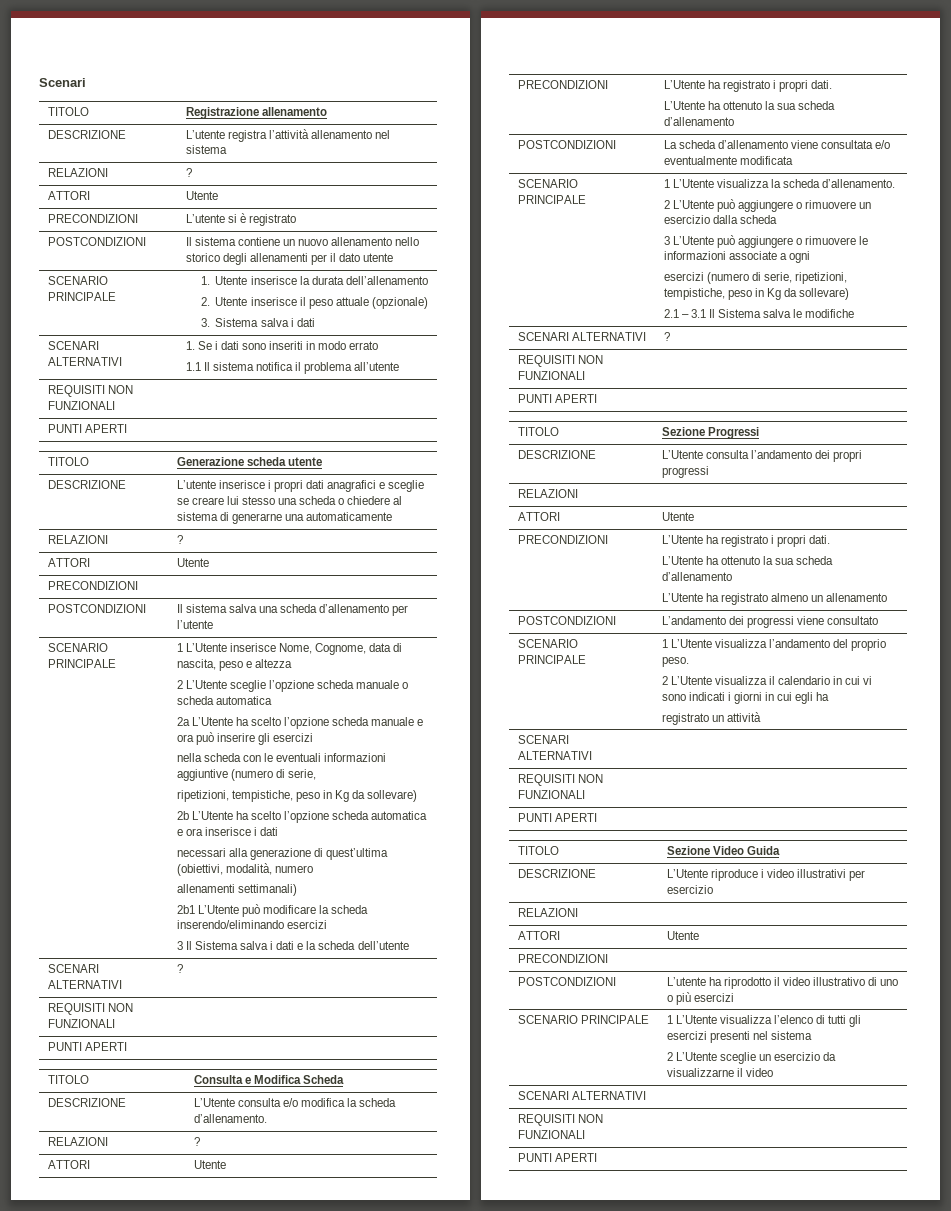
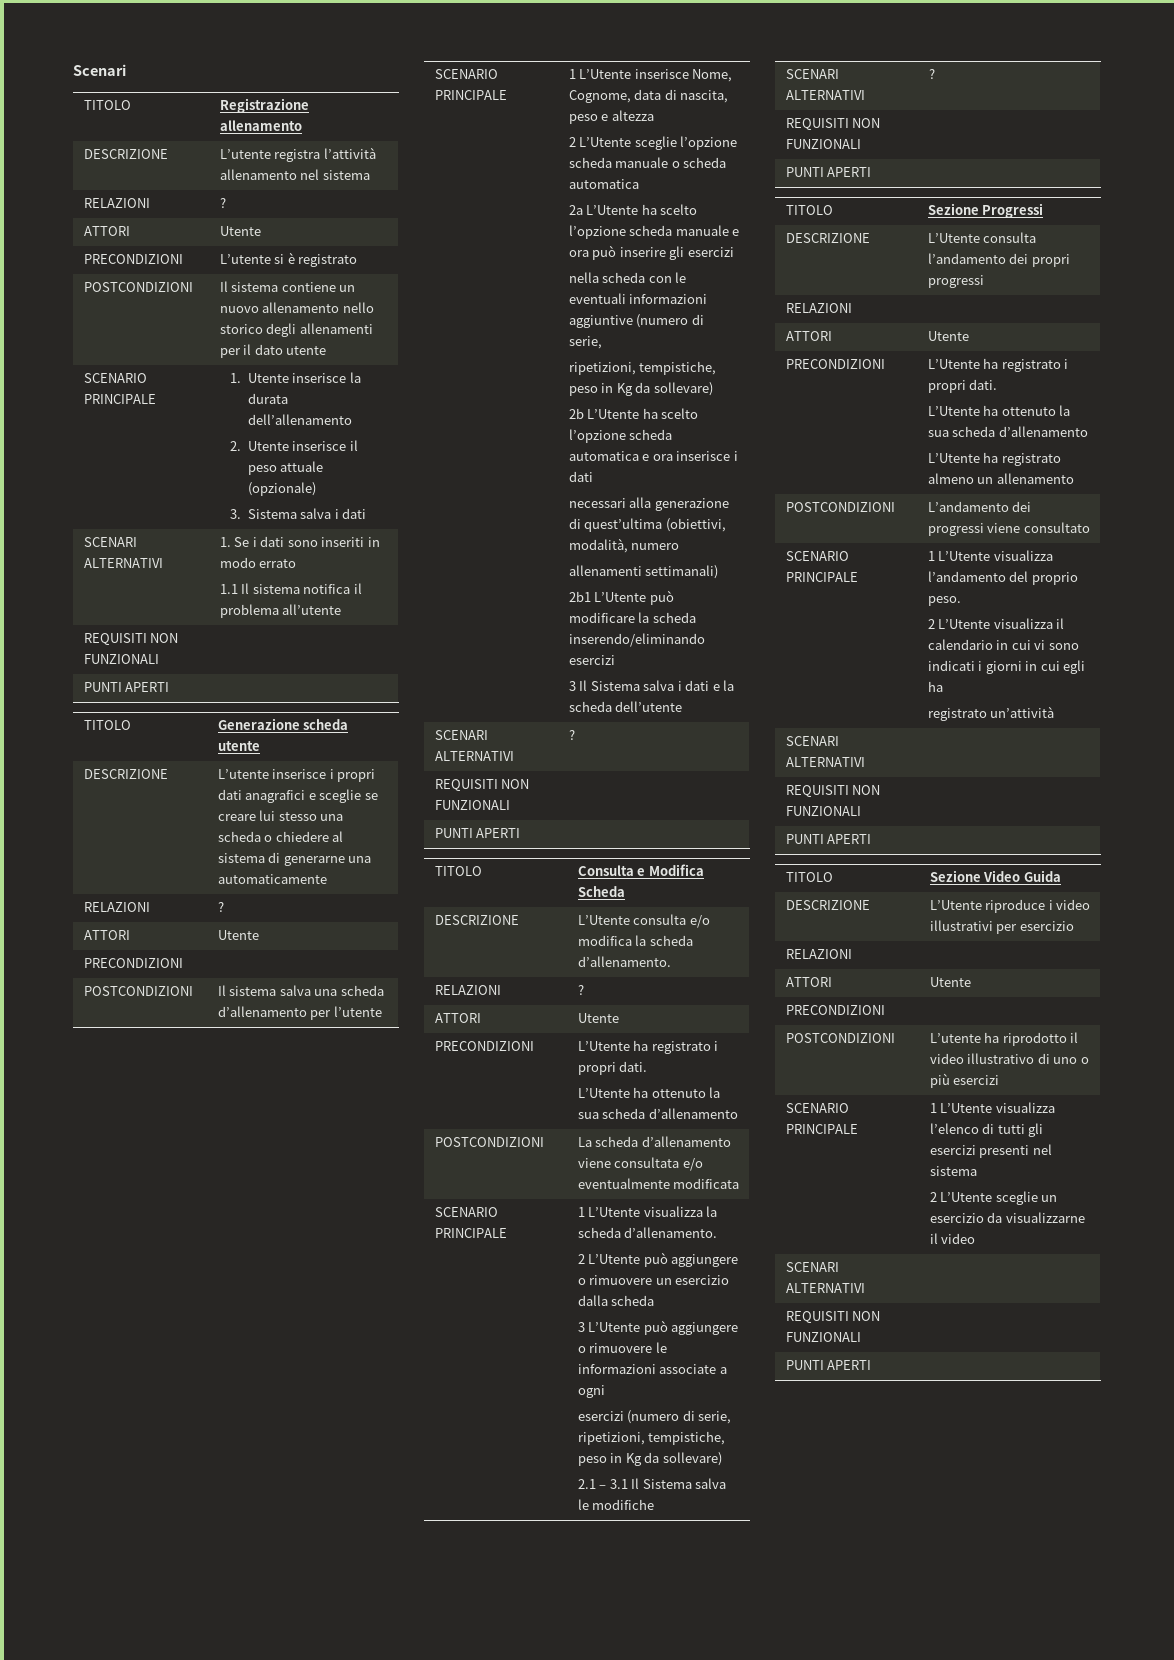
  SCENARIO PRINCIPALE | 1 L’Utente visualizza l’andamento del proprio peso.
  2 L’Utente visualizza il calendario in cui vi sono indicati i giorni in cui egli ha
- registrato un attività
+ registrato un’attività

